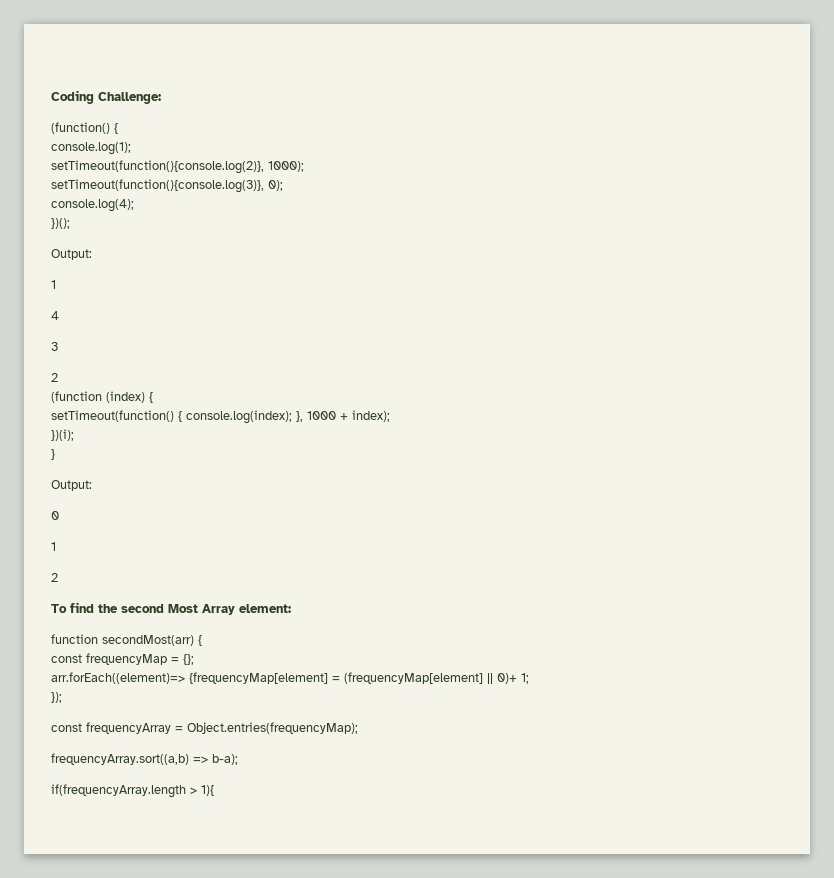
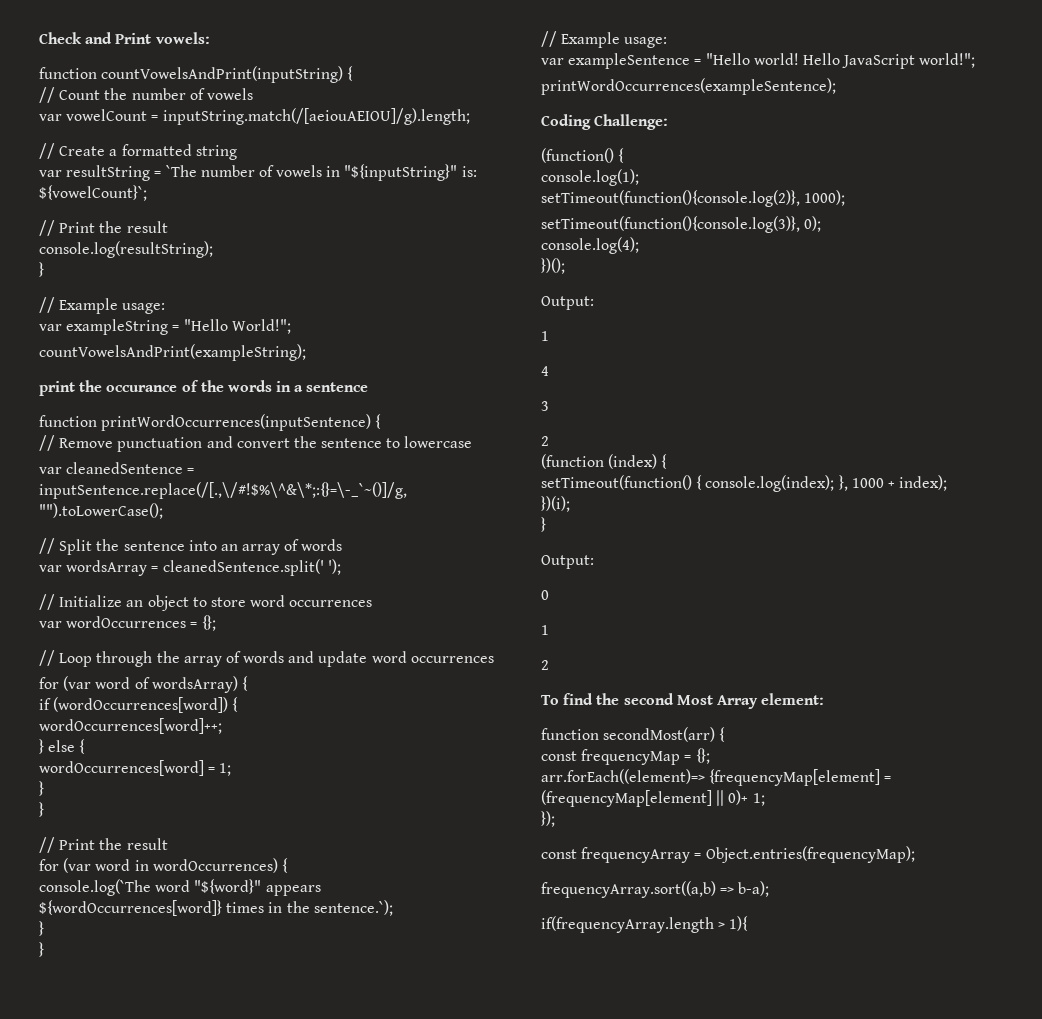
+ Check and Print vowels:
+ function countVowelsAndPrint(inputString) {
+ // Count the number of vowels
+ var vowelCount = inputString.match(/[aeiouAEIOU]/g).length;
+ // Create a formatted string
+ var resultString = `The number of vowels in "${inputString}" is: ${vowelCount}`;
+ // Print the result
+ console.log(resultString);
+ }
+ // Example usage:
+ var exampleString = "Hello World!";
+ countVowelsAndPrint(exampleString);
+ print the occurance of the words in a sentence
+ function printWordOccurrences(inputSentence) {
+ // Remove punctuation and convert the sentence to lowercase
+ var cleanedSentence = inputSentence.replace(/[.,\/#!$%\^&\*;:{}=\-_`~()]/g, "").toLowerCase();
+ // Split the sentence into an array of words
+ var wordsArray = cleanedSentence.split(' ');
+ // Initialize an object to store word occurrences
+ var wordOccurrences = {};
+ // Loop through the array of words and update word occurrences
+ for (var word of wordsArray) {
+ if (wordOccurrences[word]) {
+ wordOccurrences[word]++;
+ } else {
+ wordOccurrences[word] = 1;
+ }
+ }
+ // Print the result
+ for (var word in wordOccurrences) {
+ console.log(`The word "${word}" appears ${wordOccurrences[word]} times in the sentence.`);
+ }
+ }
+ // Example usage:
+ var exampleSentence = "Hello world! Hello JavaScript world!";
+ printWordOccurrences(exampleSentence);

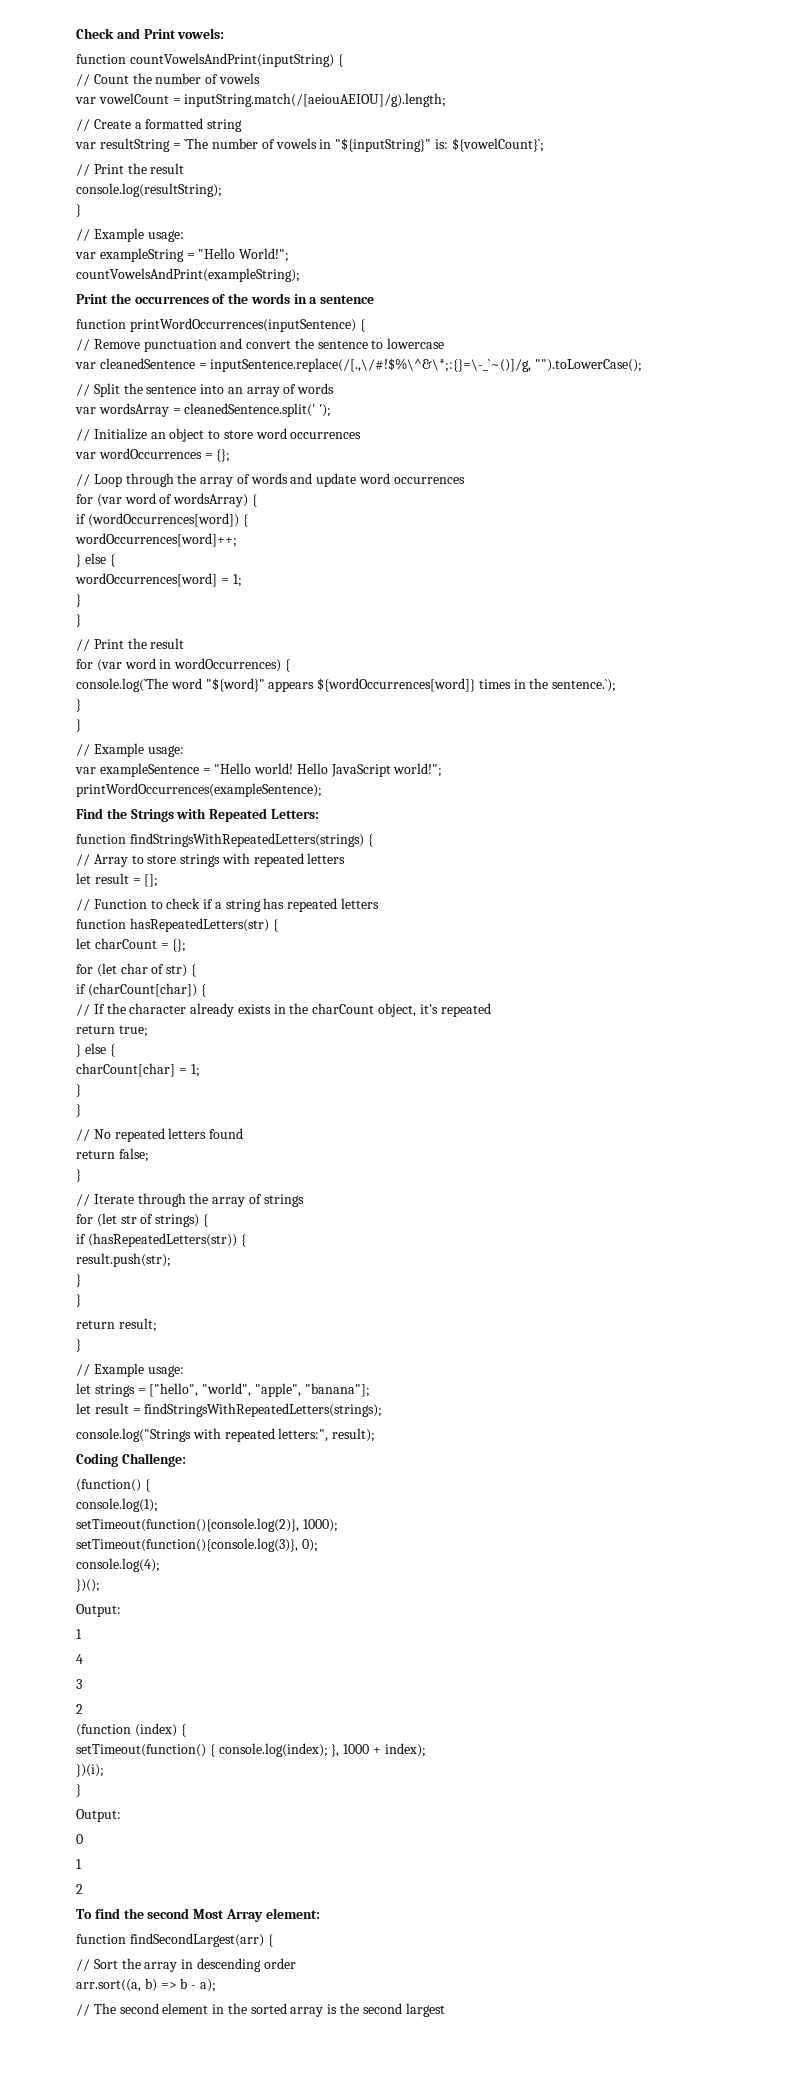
- print the occurance of the words in a sentence
+ Print the occurrences of the words in a sentence
+ Find the Strings with Repeated Letters:
+ function findStringsWithRepeatedLetters(strings) {
+ // Array to store strings with repeated letters
+ let result = [];
+ // Function to check if a string has repeated letters
+ function hasRepeatedLetters(str) {
+ let charCount = {};
+ for (let char of str) {
+ if (charCount[char]) {
+ // If the character already exists in the charCount object, it's repeated
+ return true;
+ } else {
+ charCount[char] = 1;
+ }
+ }
+ // No repeated letters found
+ return false;
+ }
+ // Iterate through the array of strings
+ for (let str of strings) {
+ if (hasRepeatedLetters(str)) {
+ result.push(str);
+ }
+ }
+ return result;
+ }
+ // Example usage:
+ let strings = ["hello", "world", "apple", "banana"];
+ let result = findStringsWithRepeatedLetters(strings);
+ console.log("Strings with repeated letters:", result);
- function secondMost(arr) {
- const frequencyMap = {};
- arr.forEach((element)=> {frequencyMap[element] = (frequencyMap[element] || 0)+ 1;
- });
- const frequencyArray = Object.entries(frequencyMap);
- frequencyArray.sort((a,b) => b-a);
- if(frequencyArray.length > 1){
+ function findSecondLargest(arr) {
+ // Sort the array in descending order
+ arr.sort((a, b) => b - a);
+ // The second element in the sorted array is the second largest

